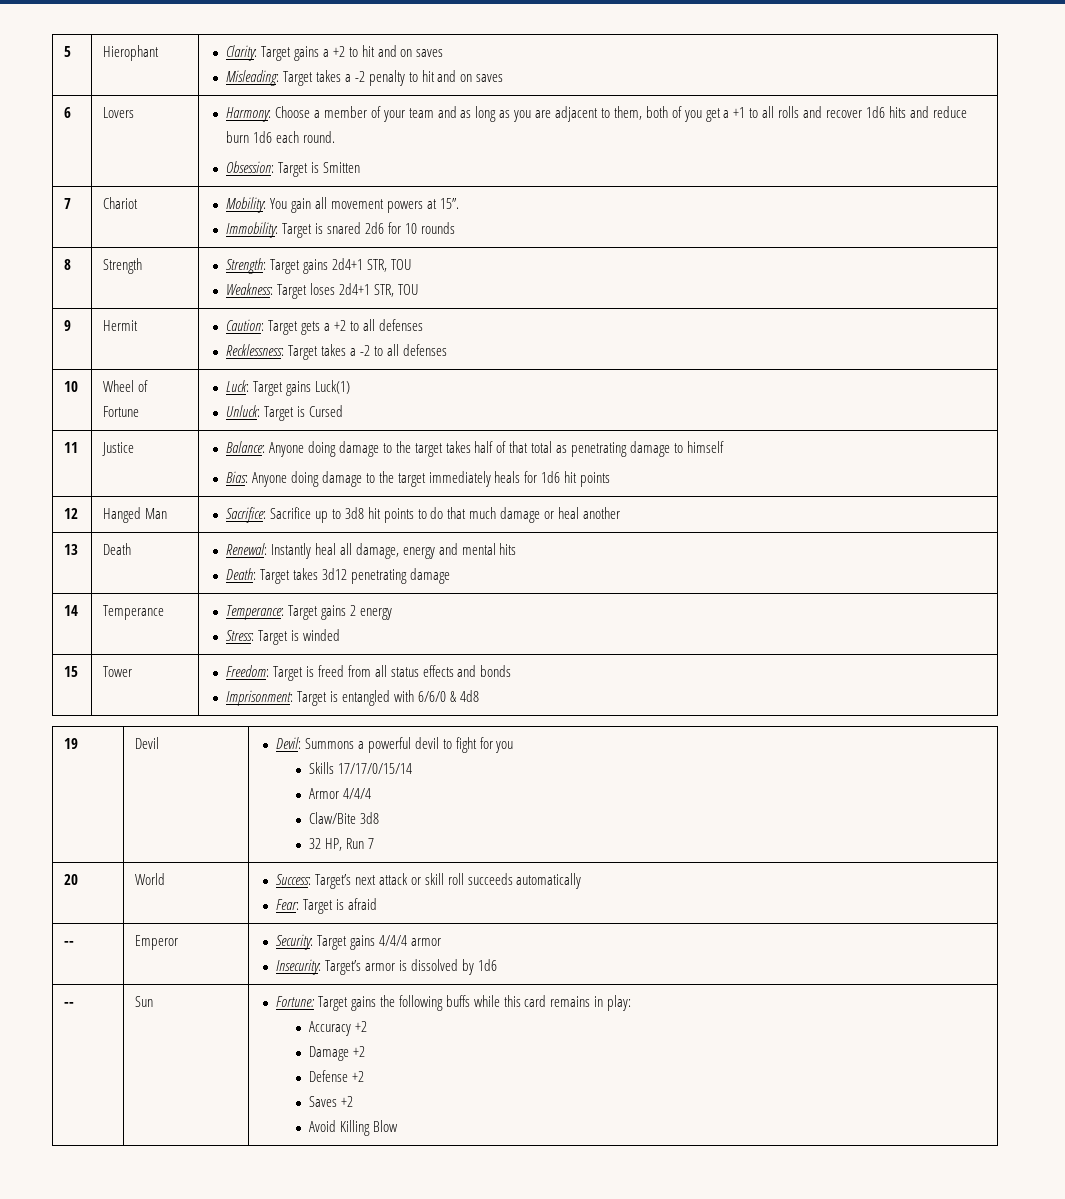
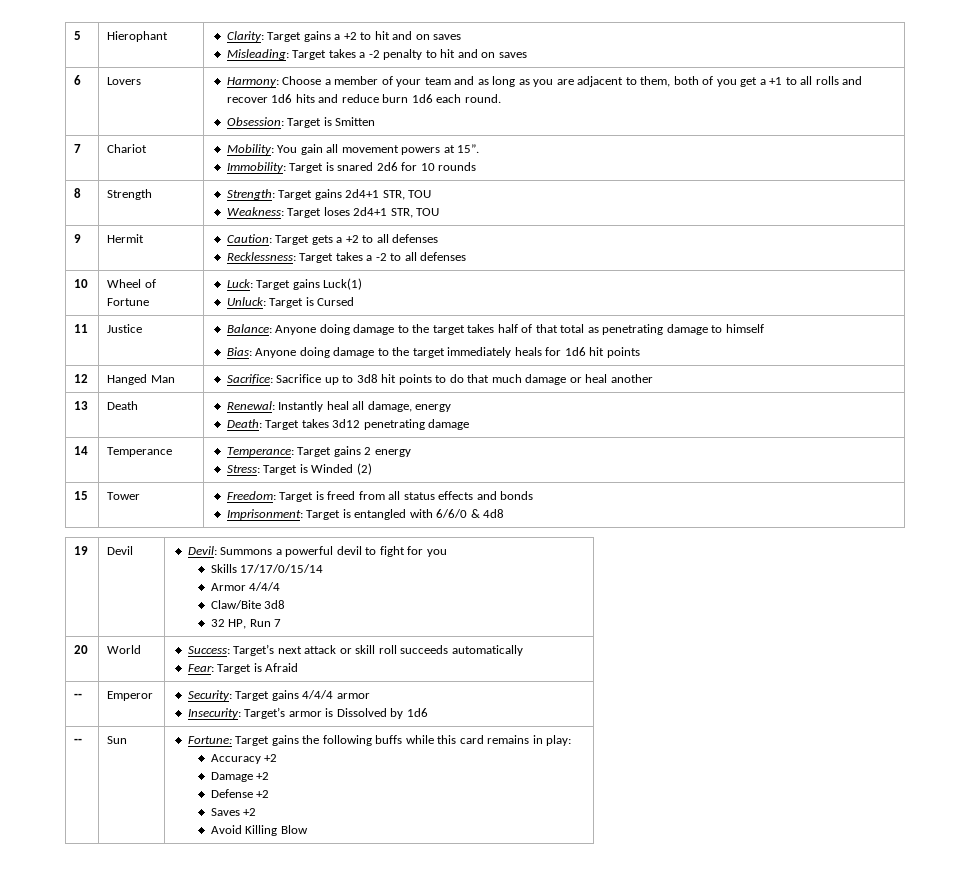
- 13 | Death | Renewal: Instantly heal all damage, energy and mental hits
+ 13 | Death | Renewal: Instantly heal all damage, energy
  14 | Temperance | Temperance: Target gains 2 energy
- Stress: Target is winded
+ Stress: Target is Winded (2)
  20 | World | Success: Target’s next attack or skill roll succeeds automatically
- Fear: Target is afraid
+ Fear: Target is Afraid
  -- | Emperor | Security: Target gains 4/4/4 armor
- Insecurity: Target’s armor is dissolved by 1d6
+ Insecurity: Target’s armor is Dissolved by 1d6

